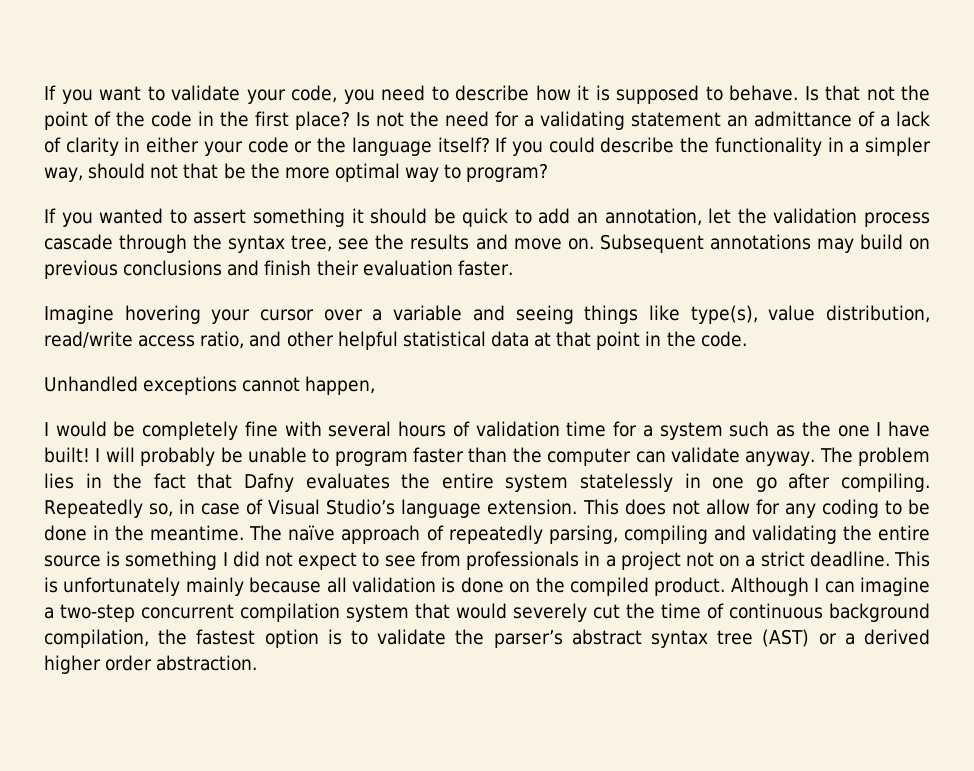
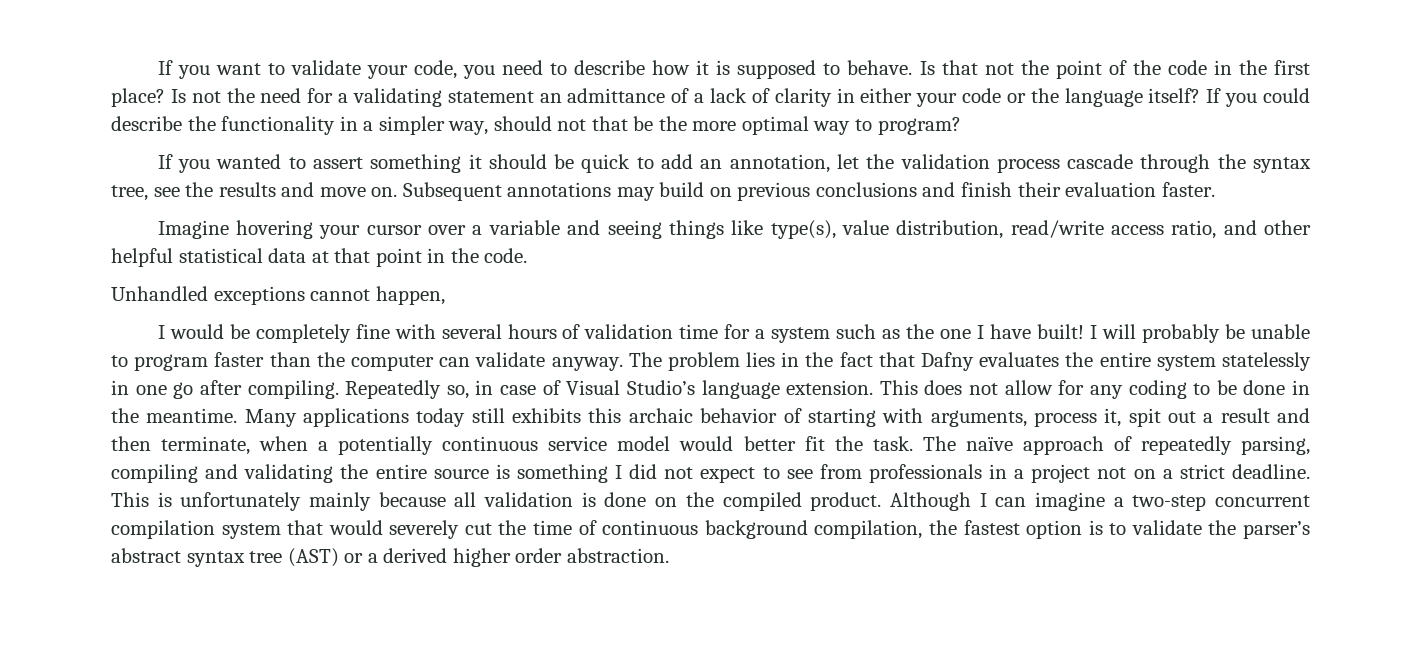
+ Many applications today still exhibits this archaic behavior of starting with arguments, process it, spit out a result and then terminate, when a potentially continuous service model would better fit the task.

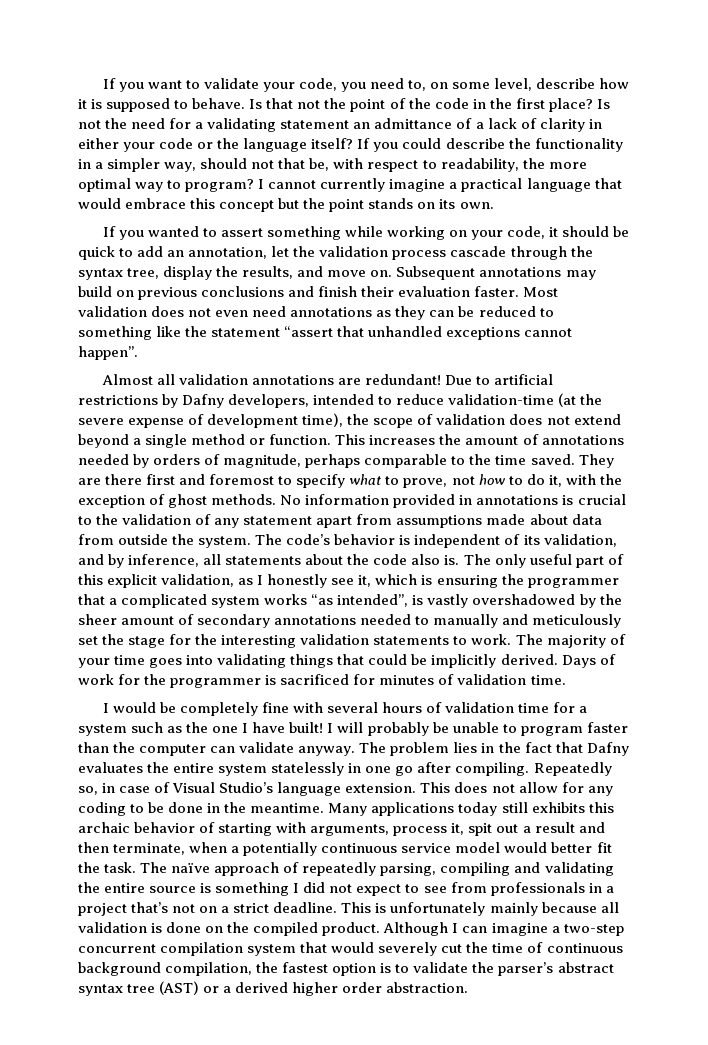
- If you want to validate your code, you need to describe how it is supposed to behave.
+ If you want to validate your code, you need to, on some level, describe how it is supposed to behave.
- If you could describe the functionality in a simpler way, should not that be the more optimal way to program?
+ If you could describe the functionality in a simpler way, should not that be, with respect to readability, the more optimal way to program? I cannot currently imagine a practical language that would embrace this concept but the point stands on its own.
- If you wanted to assert something it should be quick to add an annotation, let the validation process cascade through the syntax tree, see the results and move on.
+ If you wanted to assert something while working on your code, it should be quick to add an annotation, let the validation process cascade through the syntax tree, display the results, and move on.
- Subsequent annotations may build on previous conclusions and finish their evaluation faster.
- Imagine hovering your cursor over a variable and seeing things like type(s), value distribution, read/write access ratio, and other helpful statistical data at that point in the code.
- Unhandled exceptions cannot happen,
+ Subsequent annotations may build on previous conclusions and finish their evaluation faster. Most validation does not even need annotations as they can be reduced to something like the statement “assert that unhandled exceptions cannot happen”.
+ Almost all validation annotations are redundant! Due to artificial restrictions by Dafny developers, intended to reduce validation-time (at the severe expense of development time), the scope of validation does not extend beyond a single method or function. This increases the amount of annotations needed by orders of magnitude, perhaps comparable to the time saved. They are there first and foremost to specify what to prove, not how to do it, with the exception of ghost methods. No information provided in annotations is crucial to the validation of any statement apart from assumptions made about data from outside the system. The code’s behavior is independent of its validation, and by inference, all statements about the code also is. The only useful part of this explicit validation, as I honestly see it, which is ensuring the programmer that a complicated system works “as intended”, is vastly overshadowed by the sheer amount of secondary annotations needed to manually and meticulously set the stage for the interesting validation statements to work. The majority of your time goes into validating things that could be implicitly derived. Days of work for the programmer is sacrificed for minutes of validation time.
- The naïve approach of repeatedly parsing, compiling and validating the entire source is something I did not expect to see from professionals in a project not on a strict deadline.
+ The naïve approach of repeatedly parsing, compiling and validating the entire source is something I did not expect to see from professionals in a project that’s not on a strict deadline.

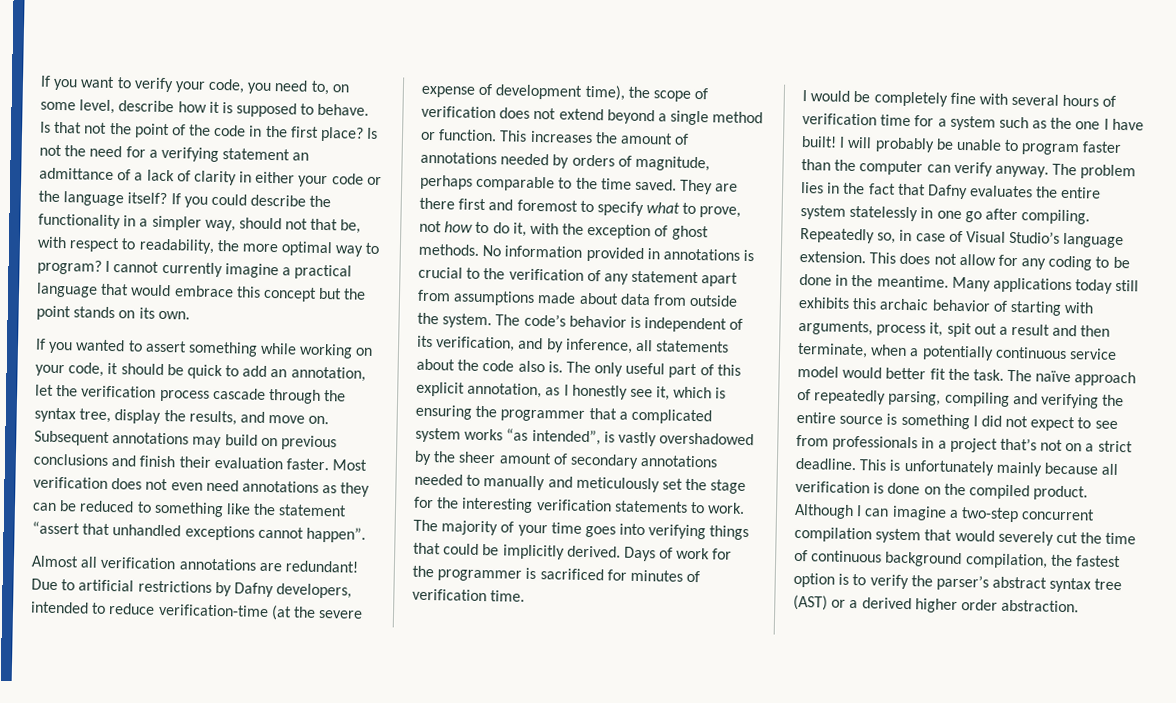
- If you want to validate your code, you need to, on some level, describe how it is supposed to behave.
+ If you want to verify your code, you need to, on some level, describe how it is supposed to behave.
- Is not the need for a validating statement an admittance of a lack of clarity in either your code or the language itself?
+ Is not the need for a verifying statement an admittance of a lack of clarity in either your code or the language itself?
- If you wanted to assert something while working on your code, it should be quick to add an annotation, let the validation process cascade through the syntax tree, display the results, and move on.
+ If you wanted to assert something while working on your code, it should be quick to add an annotation, let the verification process cascade through the syntax tree, display the results, and move on.
- Most validation does not even need annotations as they can be reduced to something like the statement “assert that unhandled exceptions cannot happen”.
+ Most verification does not even need annotations as they can be reduced to something like the statement “assert that unhandled exceptions cannot happen”.
- Almost all validation annotations are redundant!
+ Almost all verification annotations are redundant!
- Due to artificial restrictions by Dafny developers, intended to reduce validation-time (at the severe expense of development time), the scope of validation does not extend beyond a single method or function.
+ Due to artificial restrictions by Dafny developers, intended to reduce verification-time (at the severe expense of development time), the scope of verification does not extend beyond a single method or function.
- No information provided in annotations is crucial to the validation of any statement apart from assumptions made about data from outside the system.
+ No information provided in annotations is crucial to the verification of any statement apart from assumptions made about data from outside the system.
- The code’s behavior is independent of its validation, and by inference, all statements about the code also is.
+ The code’s behavior is independent of its verification, and by inference, all statements about the code also is.
- The only useful part of this explicit validation, as I honestly see it, which is ensuring the programmer that a complicated system works “as intended”, is vastly overshadowed by the sheer amount of secondary annotations needed to manually and meticulously set the stage for the interesting validation statements to work.
+ The only useful part of this explicit annotation, as I honestly see it, which is ensuring the programmer that a complicated system works “as intended”, is vastly overshadowed by the sheer amount of secondary annotations needed to manually and meticulously set the stage for the interesting verification statements to work.
- The majority of your time goes into validating things that could be implicitly derived.
+ The majority of your time goes into verifying things that could be implicitly derived.
- Days of work for the programmer is sacrificed for minutes of validation time.
+ Days of work for the programmer is sacrificed for minutes of verification time.
- I would be completely fine with several hours of validation time for a system such as the one I have built!
+ I would be completely fine with several hours of verification time for a system such as the one I have built!
- I will probably be unable to program faster than the computer can validate anyway.
+ I will probably be unable to program faster than the computer can verify anyway.
- The naïve approach of repeatedly parsing, compiling and validating the entire source is something I did not expect to see from professionals in a project that’s not on a strict deadline.
+ The naïve approach of repeatedly parsing, compiling and verifying the entire source is something I did not expect to see from professionals in a project that’s not on a strict deadline.
- This is unfortunately mainly because all validation is done on the compiled product.
+ This is unfortunately mainly because all verification is done on the compiled product.
- Although I can imagine a two-step concurrent compilation system that would severely cut the time of continuous background compilation, the fastest option is to validate the parser’s abstract syntax tree (AST) or a derived higher order abstraction.
+ Although I can imagine a two-step concurrent compilation system that would severely cut the time of continuous background compilation, the fastest option is to verify the parser’s abstract syntax tree (AST) or a derived higher order abstraction.

